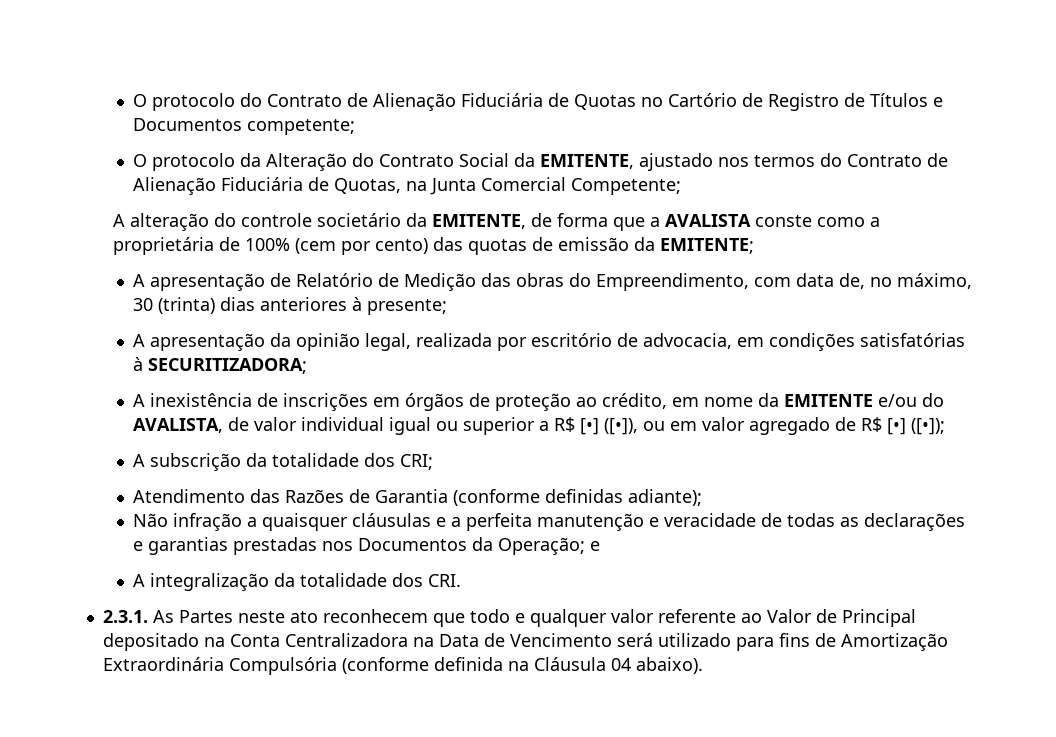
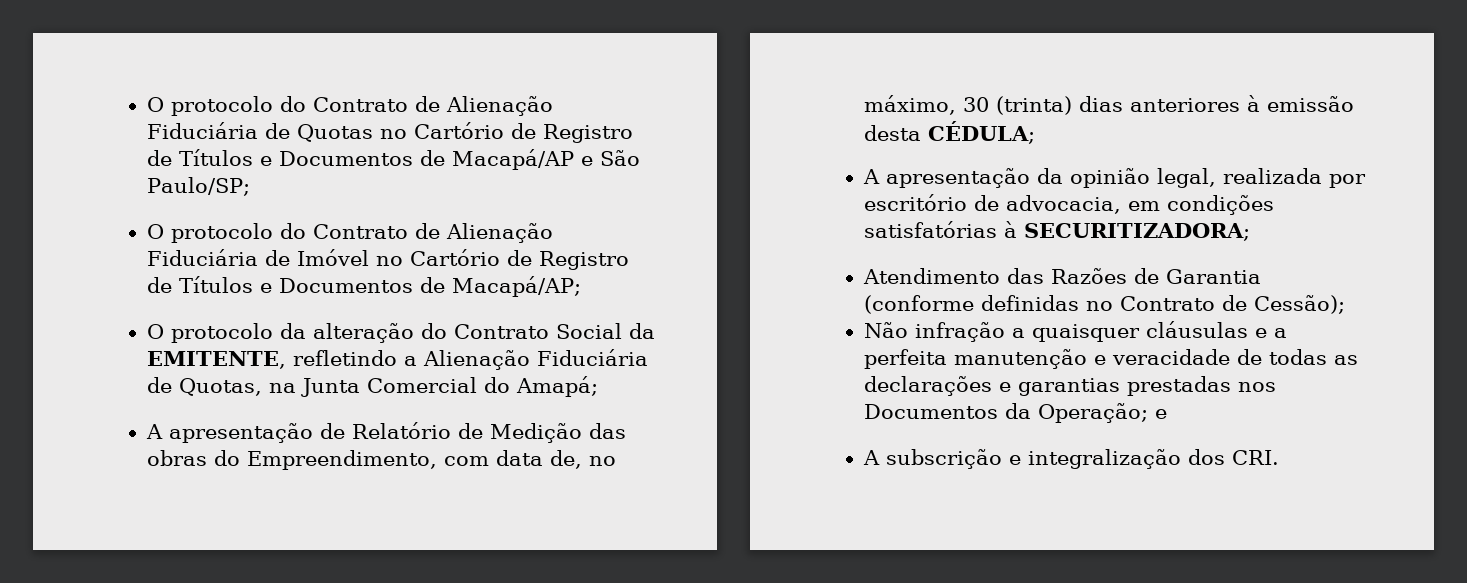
- O protocolo do Contrato de Alienação Fiduciária de Quotas no Cartório de Registro de Títulos e Documentos competente;
+ O protocolo do Contrato de Alienação Fiduciária de Quotas no Cartório de Registro de Títulos e Documentos de Macapá/AP e São Paulo/SP;
+ O protocolo do Contrato de Alienação Fiduciária de Imóvel no Cartório de Registro de Títulos e Documentos de Macapá/AP;
- O protocolo da Alteração do Contrato Social da EMITENTE, ajustado nos termos do Contrato de Alienação Fiduciária de Quotas, na Junta Comercial Competente;
- A alteração do controle societário da EMITENTE, de forma que a AVALISTA conste como a proprietária de 100% (cem por cento) das quotas de emissão da EMITENTE;
+ O protocolo da alteração do Contrato Social da EMITENTE, refletindo a Alienação Fiduciária de Quotas, na Junta Comercial do Amapá;
- A apresentação de Relatório de Medição das obras do Empreendimento, com data de, no máximo, 30 (trinta) dias anteriores à presente;
+ A apresentação de Relatório de Medição das obras do Empreendimento, com data de, no máximo, 30 (trinta) dias anteriores à emissão desta CÉDULA;
- A inexistência de inscrições em órgãos de proteção ao crédito, em nome da EMITENTE e/ou do AVALISTA, de valor individual igual ou superior a R$ [•] ([•]), ou em valor agregado de R$ [•] ([•]);
- A subscrição da totalidade dos CRI;
- Atendimento das Razões de Garantia (conforme definidas adiante);
+ Atendimento das Razões de Garantia (conforme definidas no Contrato de Cessão);
- A integralização da totalidade dos CRI.
+ A subscrição e integralização dos CRI.
- 2.3.1. As Partes neste ato reconhecem que todo e qualquer valor referente ao Valor de Principal depositado na Conta Centralizadora na Data de Vencimento será utilizado para fins de Amortização Extraordinária Compulsória (conforme definida na Cláusula 04 abaixo).

